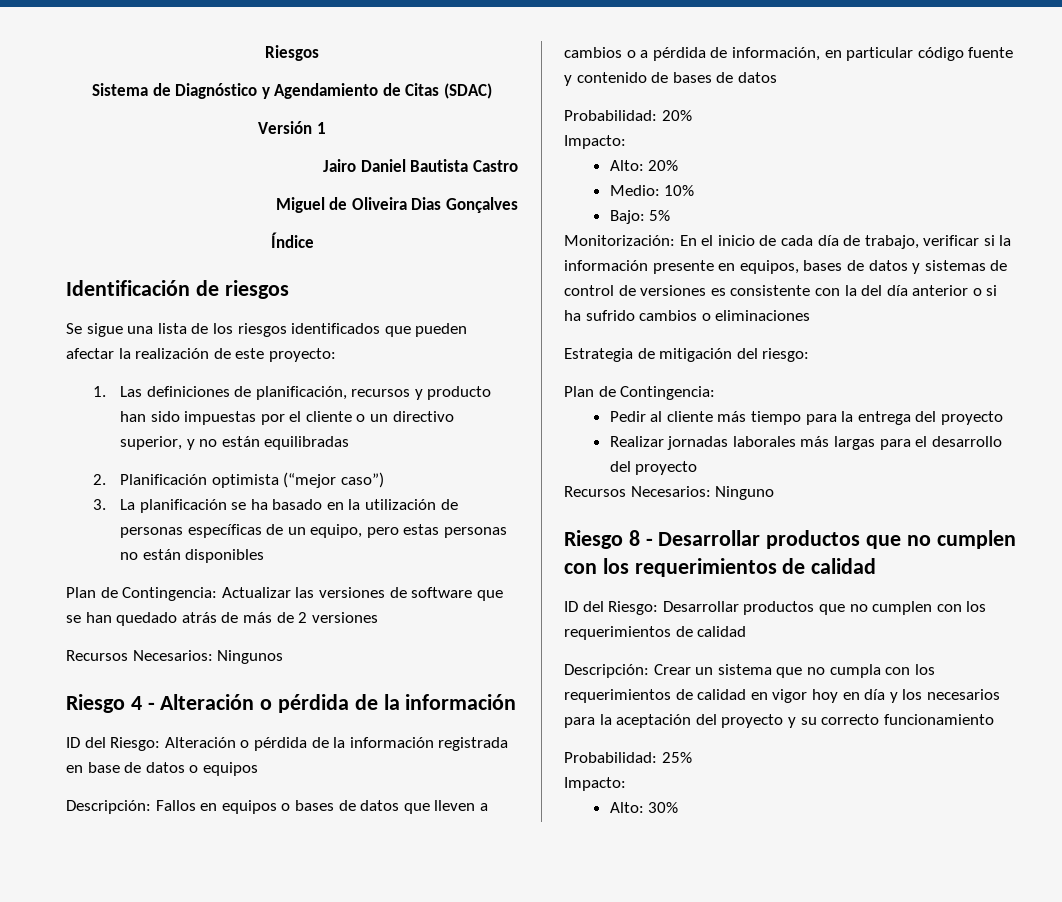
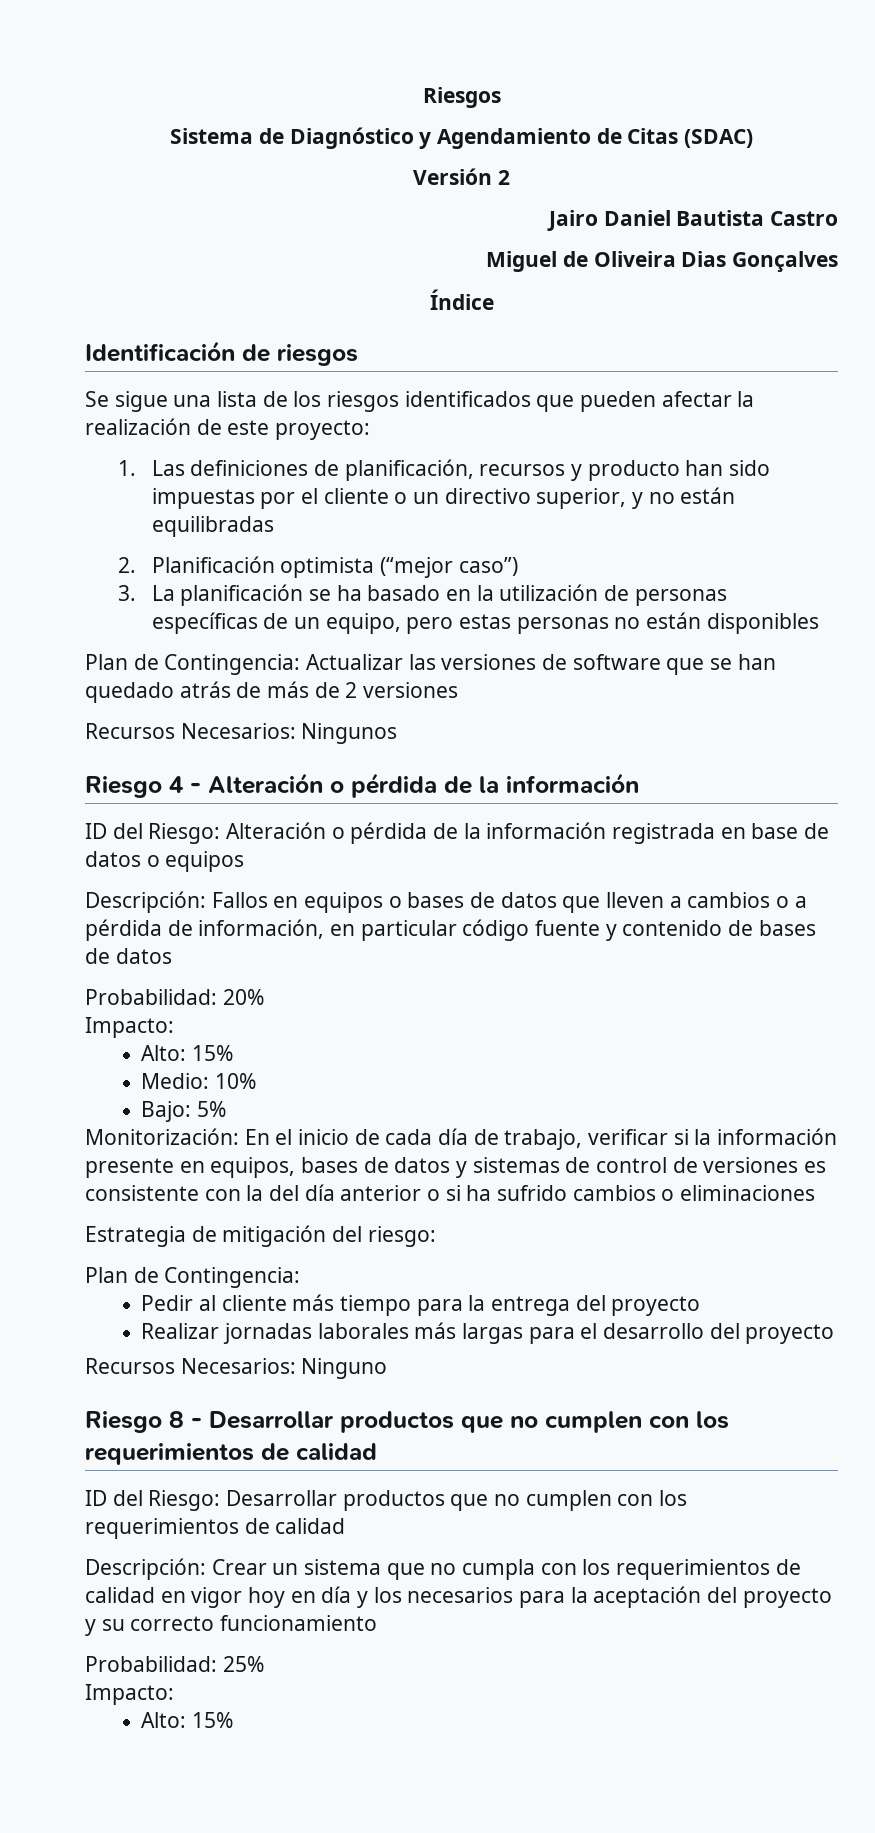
- Versión 1
+ Versión 2
  Probabilidad: 20%
  Impacto:
- Alto: 20%
+ Alto: 15%
  Probabilidad: 25%
  Impacto:
- Alto: 30%
+ Alto: 15%

